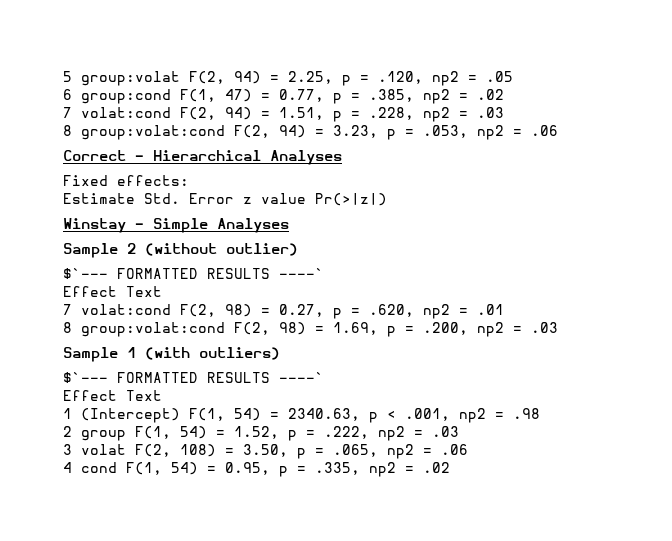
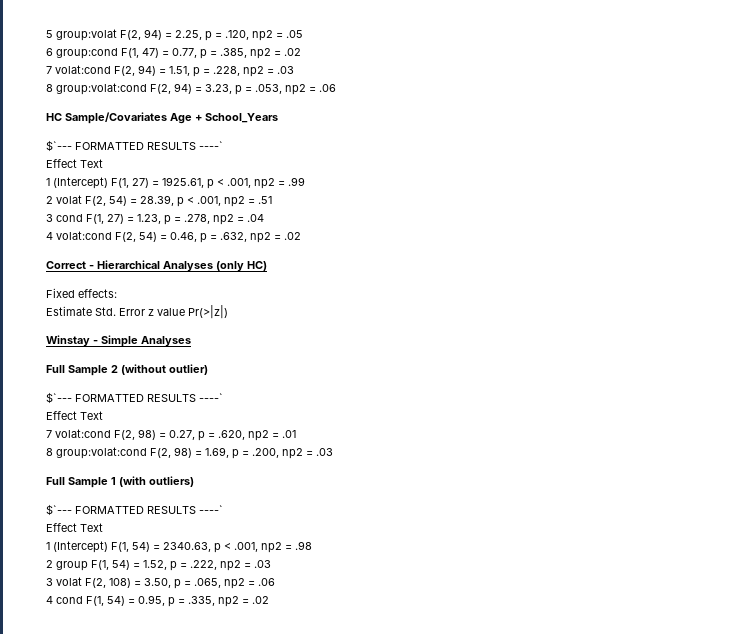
+ HC Sample/Covariates Age + School_Years
+ $`--- FORMATTED RESULTS ----`
+ Effect Text
+ 1 (Intercept) F(1, 27) = 1925.61, p < .001, np2 = .99
+ 2 volat F(2, 54) = 28.39, p < .001, np2 = .51
+ 3 cond F(1, 27) = 1.23, p = .278, np2 = .04
+ 4 volat:cond F(2, 54) = 0.46, p = .632, np2 = .02
- Correct - Hierarchical Analyses
+ Correct - Hierarchical Analyses (only HC)
- Sample 2 (without outlier)
+ Full Sample 2 (without outlier)
- Sample 1 (with outliers)
+ Full Sample 1 (with outliers)

